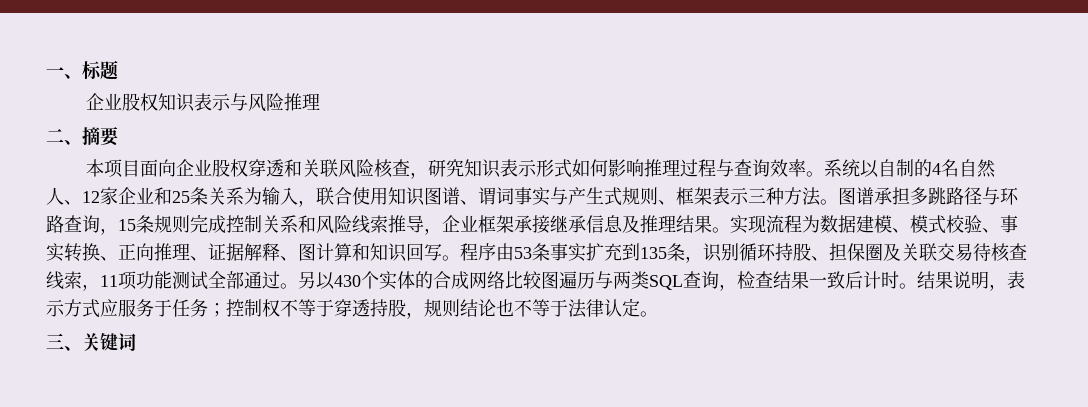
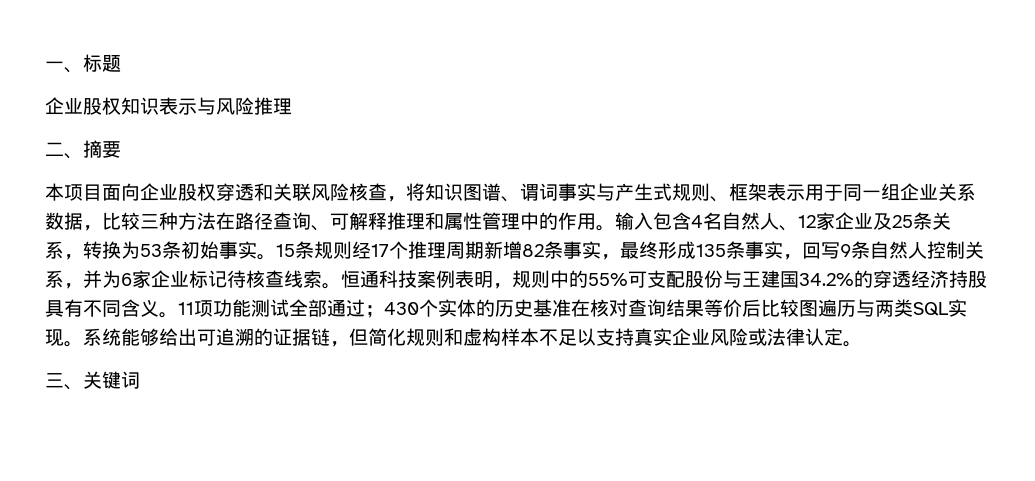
- 本项目面向企业股权穿透和关联风险核查，研究知识表示形式如何影响推理过程与查询效率。系统以自制的4名自然人、12家企业和25条关系为输入，联合使用知识图谱、谓词事实与产生式规则、框架表示三种方法。图谱承担多跳路径与环路查询，15条规则完成控制关系和风险线索推导，企业框架承接继承信息及推理结果。实现流程为数据建模、模式校验、事实转换、正向推理、证据解释、图计算和知识回写。程序由53条事实扩充到135条，识别循环持股、担保圈及关联交易待核查线索，11项功能测试全部通过。另以430个实体的合成网络比较图遍历与两类SQL查询，检查结果一致后计时。结果说明，表示方式应服务于任务；控制权不等于穿透持股，规则结论也不等于法律认定。
+ 本项目面向企业股权穿透和关联风险核查，将知识图谱、谓词事实与产生式规则、框架表示用于同一组企业关系数据，比较三种方法在路径查询、可解释推理和属性管理中的作用。输入包含4名自然人、12家企业及25条关系，转换为53条初始事实。15条规则经17个推理周期新增82条事实，最终形成135条事实，回写9条自然人控制关系，并为6家企业标记待核查线索。恒通科技案例表明，规则中的55%可支配股份与王建国34.2%的穿透经济持股具有不同含义。11项功能测试全部通过；430个实体的历史基准在核对查询结果等价后比较图遍历与两类SQL实现。系统能够给出可追溯的证据链，但简化规则和虚构样本不足以支持真实企业风险或法律认定。

